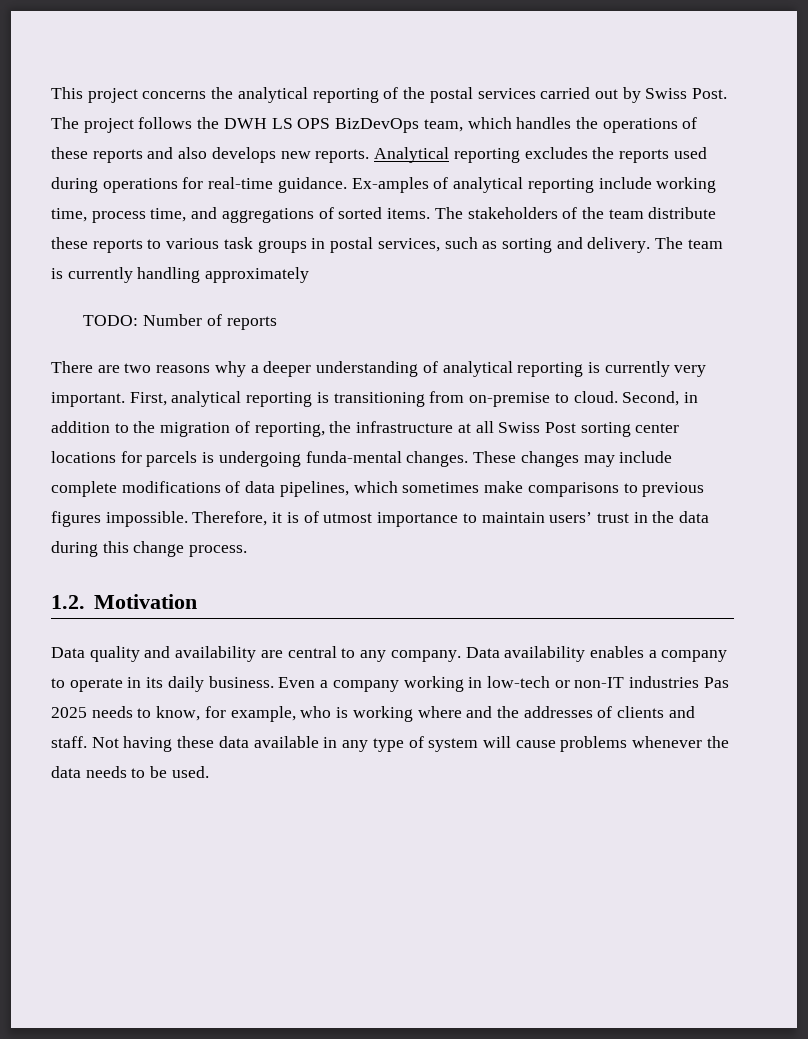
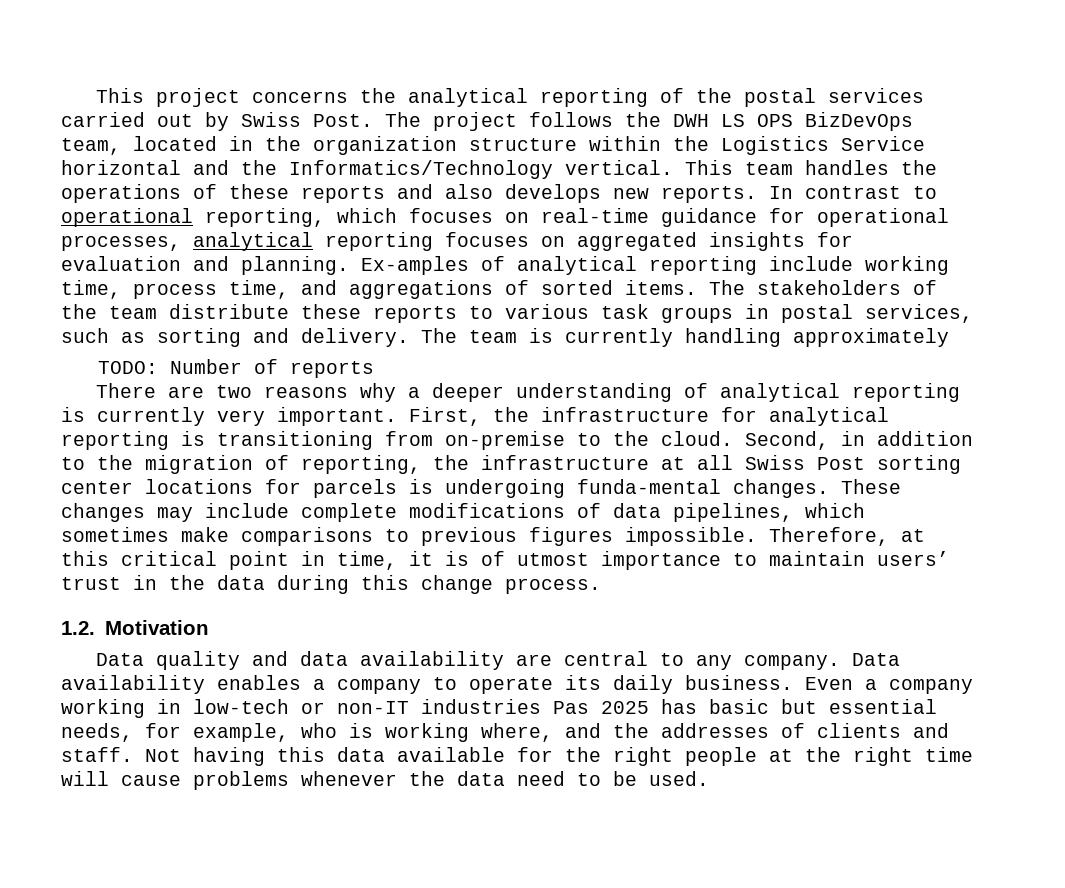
- The project follows the DWH LS OPS BizDevOps team, which handles the operations of these reports and also develops new reports.
+ The project follows the DWH LS OPS BizDevOps team, located in the organization structure within the Logistics Service horizontal and the Informatics/Technology vertical. This team handles the operations of these reports and also develops new reports.
- Analytical reporting excludes the reports used during operations for real-time guidance.
+ In contrast to operational reporting, which focuses on real-time guidance for operational processes, analytical reporting focuses on aggregated insights for evaluation and planning.
- First, analytical reporting is transitioning from on-premise to cloud.
+ First, the infrastructure for analytical reporting is transitioning from on-premise to the cloud.
- Therefore, it is of utmost importance to maintain users’ trust in the data during this change process.
+ Therefore, at this critical point in time, it is of utmost importance to maintain users’ trust in the data during this change process.
- Data quality and availability are central to any company.
+ Data quality and data availability are central to any company.
- Data availability enables a company to operate in its daily business.
+ Data availability enables a company to operate its daily business.
- Even a company working in low-tech or non-IT industries Pas 2025 needs to know, for example, who is working where and the addresses of clients and staff.
+ Even a company working in low-tech or non-IT industries Pas 2025 has basic but essential needs, for example, who is working where, and the addresses of clients and staff.
- Not having these data available in any type of system will cause problems whenever the data needs to be used.
+ Not having this data available for the right people at the right time will cause problems whenever the data need to be used.

